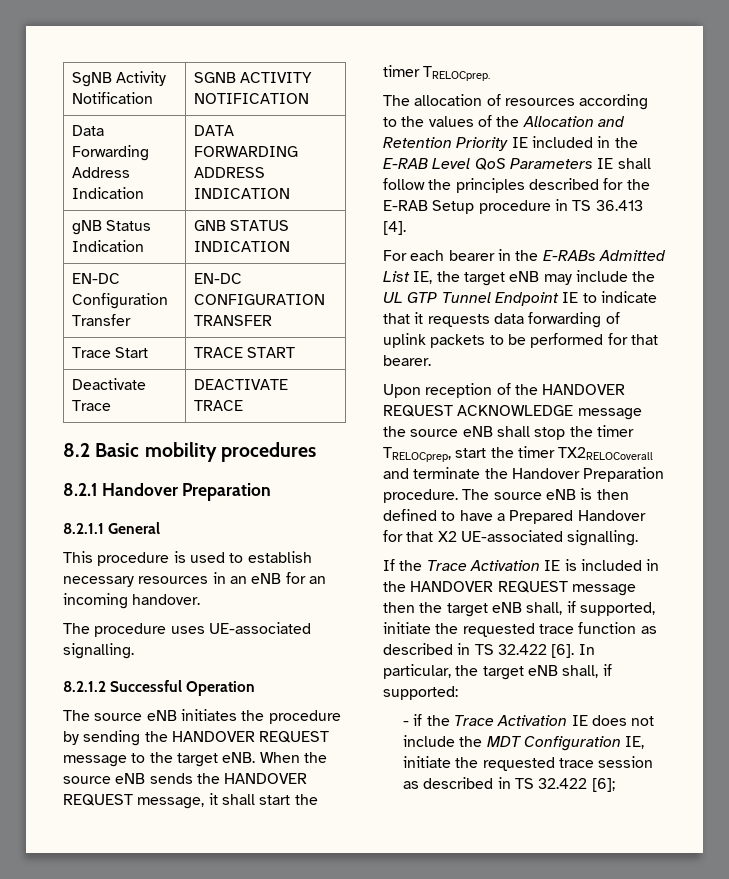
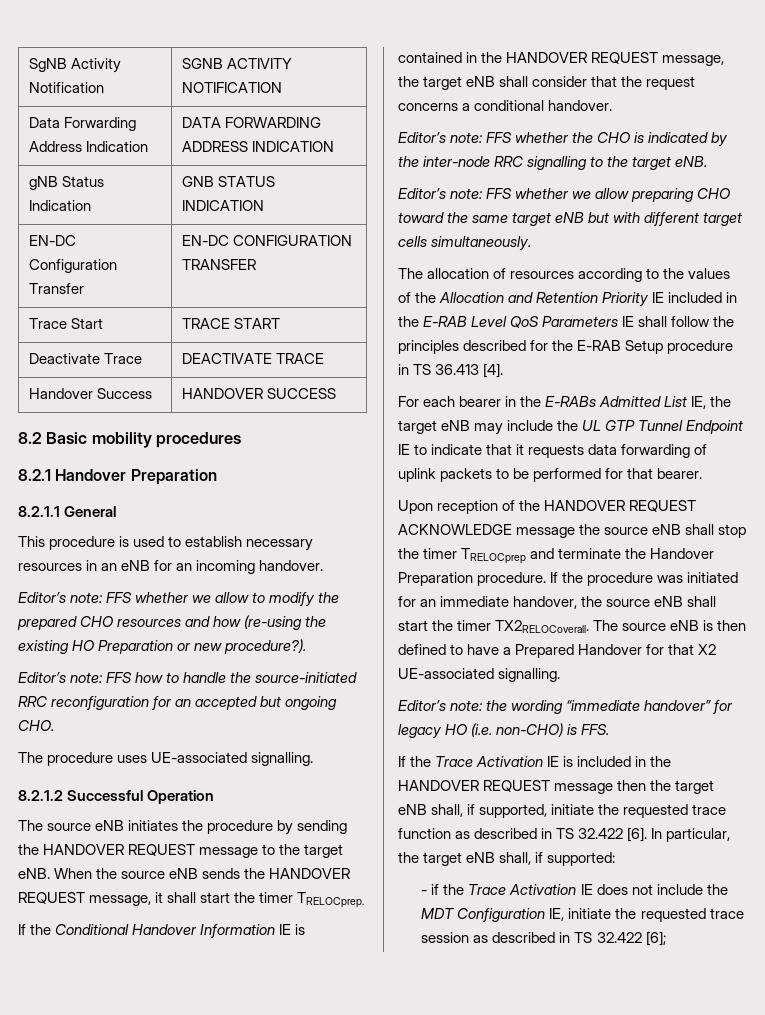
+ Handover Success | HANDOVER SUCCESS
+ Editor’s note: FFS whether we allow to modify the prepared CHO resources and how (re-using the existing HO Preparation or new procedure?).
+ Editor’s note: FFS how to handle the source-initiated RRC reconfiguration for an accepted but ongoing CHO.
+ If the Conditional Handover Information IE is contained in the HANDOVER REQUEST message, the target eNB shall consider that the request concerns a conditional handover.
+ Editor’s note: FFS whether the CHO is indicated by the inter-node RRC signalling to the target eNB.
+ Editor’s note: FFS whether we allow preparing CHO toward the same target eNB but with different target cells simultaneously.
- Upon reception of the HANDOVER REQUEST ACKNOWLEDGE message the source eNB shall stop the timer TRELOCprep, start the timer TX2RELOCoverall and terminate the Handover Preparation procedure.
+ Upon reception of the HANDOVER REQUEST ACKNOWLEDGE message the source eNB shall stop the timer TRELOCprep and terminate the Handover Preparation procedure.
+ If the procedure was initiated for an immediate handover, the source eNB shall start the timer TX2RELOCoverall.
+ Editor’s note: the wording “immediate handover” for legacy HO (i.e. non-CHO) is FFS.

